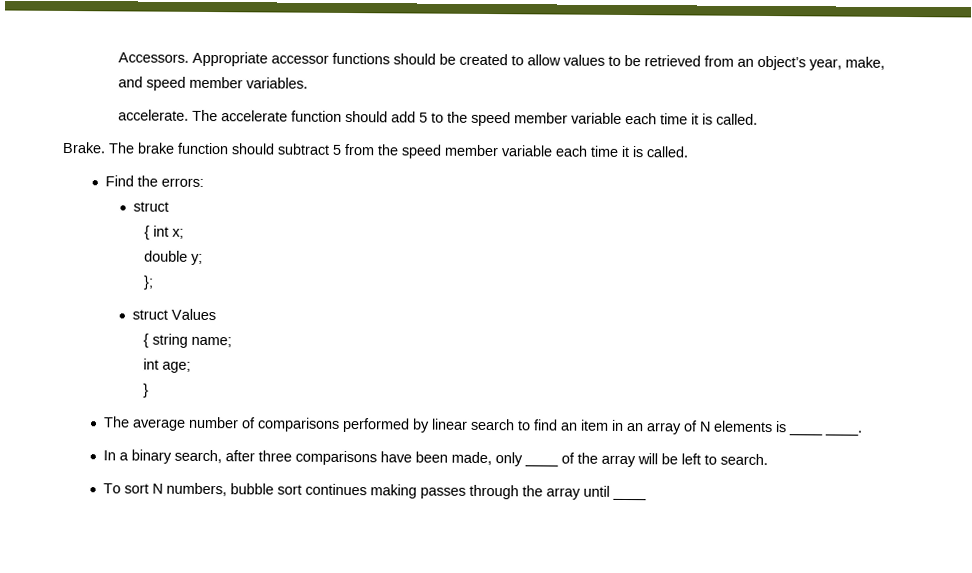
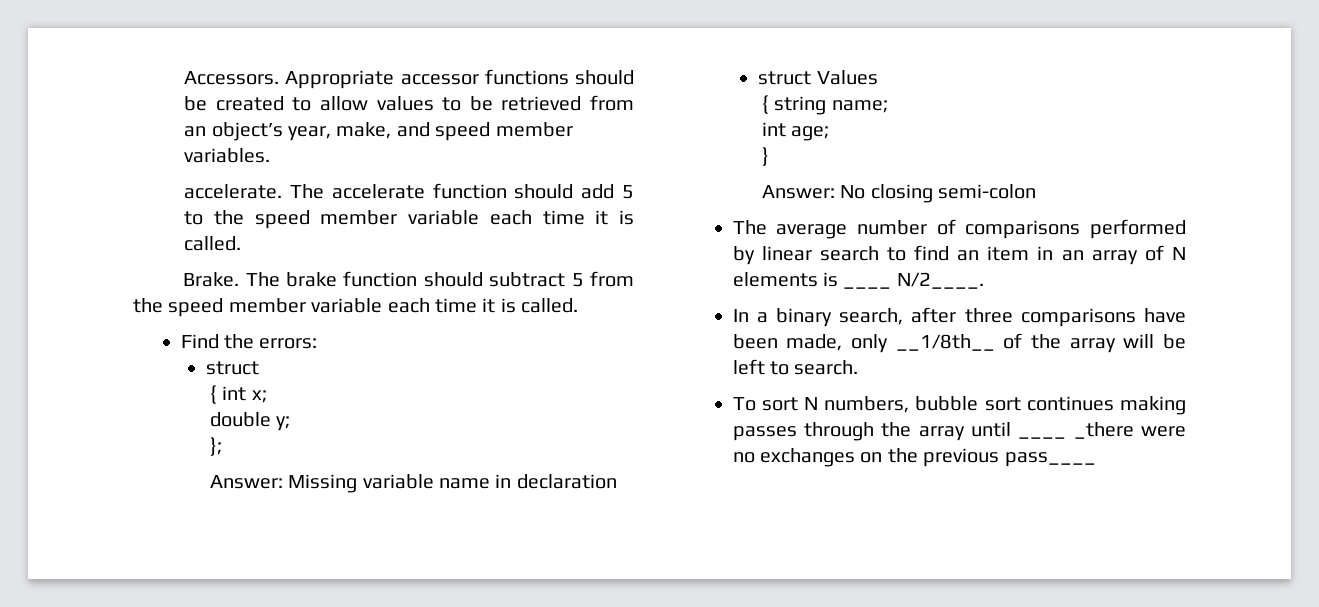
+ Answer: Missing variable name in declaration
+ Answer: No closing semi-colon
- The average number of comparisons performed by linear search to find an item in an array of N elements is ____ ____.
+ The average number of comparisons performed by linear search to find an item in an array of N elements is ____ N/2____.
- In a binary search, after three comparisons have been made, only ____ of the array will be left to search.
+ In a binary search, after three comparisons have been made, only __1/8th__ of the array will be left to search.
- To sort N numbers, bubble sort continues making passes through the array until ____
+ To sort N numbers, bubble sort continues making passes through the array until ____ _there were no exchanges on the previous pass____

